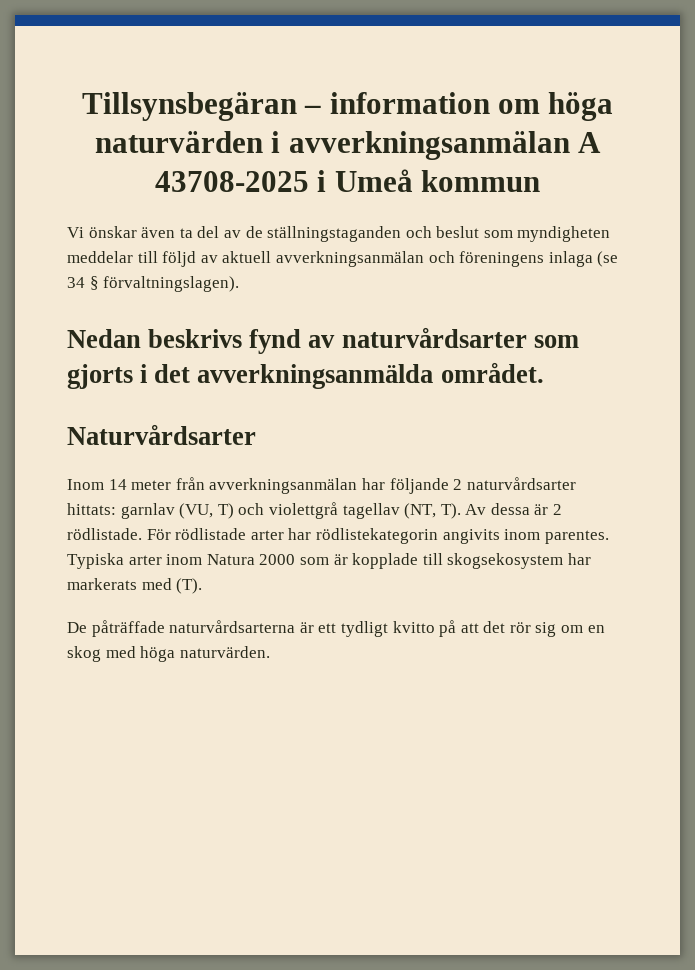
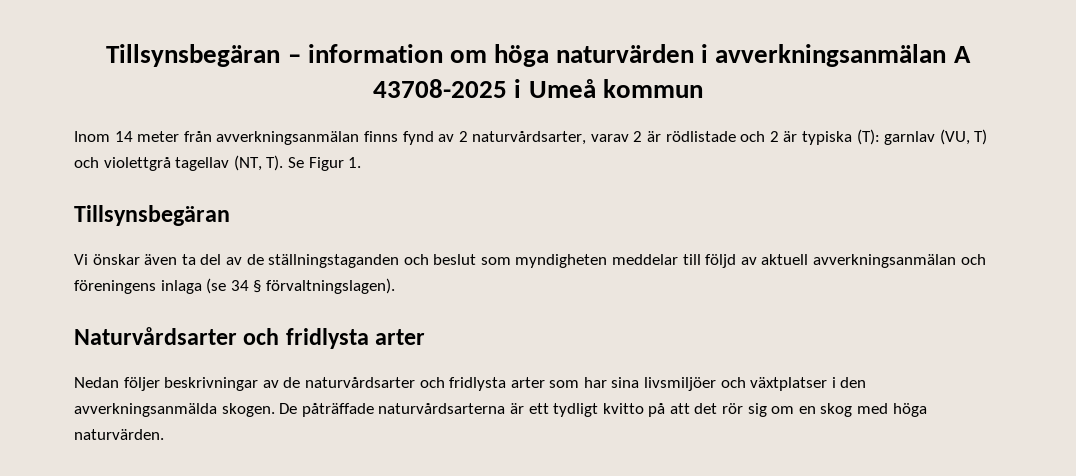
+ Inom 14 meter från avverkningsanmälan finns fynd av 2 naturvårdsarter, varav 2 är rödlistade och 2 är typiska (T): garnlav (VU, T) och violettgrå tagellav (NT, T). Se Figur 1.
+ Tillsynsbegäran
- Nedan beskrivs fynd av naturvårdsarter som gjorts i det avverkningsanmälda området.
- Naturvårdsarter
- Inom 14 meter från avverkningsanmälan har följande 2 naturvårdsarter hittats: garnlav (VU, T) och violettgrå tagellav (NT, T). Av dessa är 2 rödlistade. För rödlistade arter har rödlistekategorin angivits inom parentes. Typiska arter inom Natura 2000 som är kopplade till skogsekosystem har markerats med (T).
- De påträffade naturvårdsarterna är ett tydligt kvitto på att det rör sig om en skog med höga naturvärden.
+ Naturvårdsarter och fridlysta arter
+ Nedan följer beskrivningar av de naturvårdsarter och fridlysta arter som har sina livsmiljöer och växtplatser i den avverkningsanmälda skogen. De påträffade naturvårdsarterna är ett tydligt kvitto på att det rör sig om en skog med höga naturvärden.

